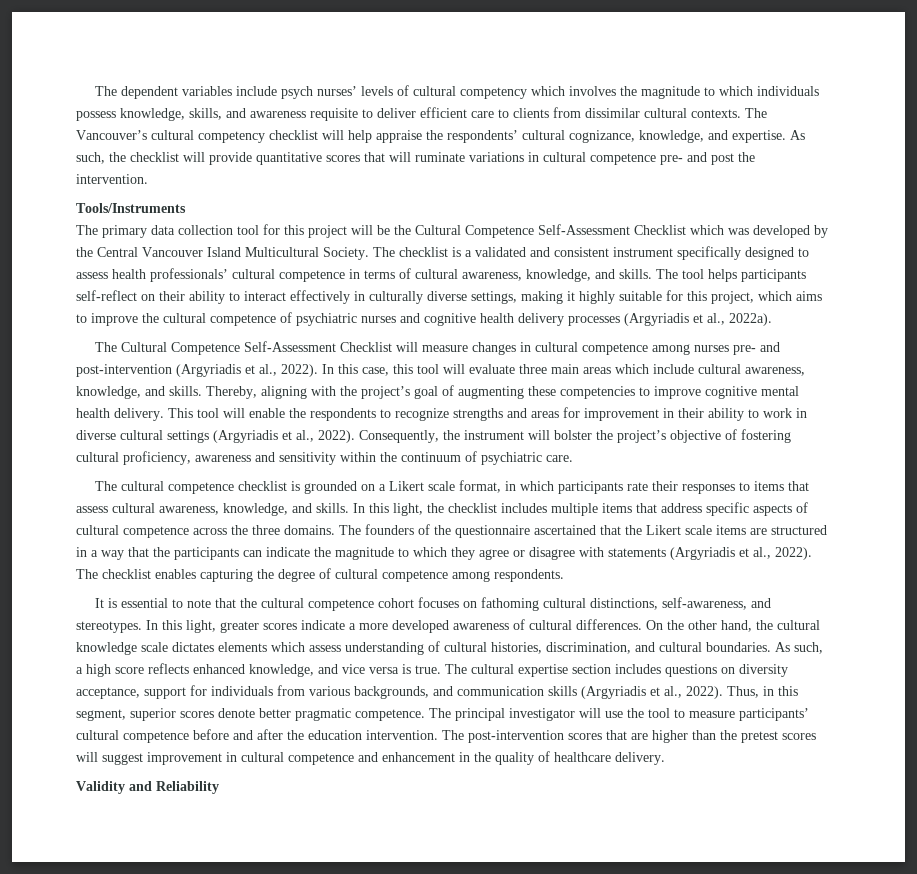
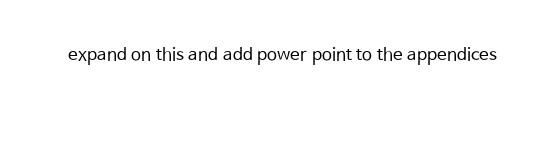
- The dependent variables include psych nurses’ levels of cultural competency which involves the magnitude to which individuals possess knowledge, skills, and awareness requisite to deliver efficient care to clients from dissimilar cultural contexts. The Vancouver’s cultural competency checklist will help appraise the respondents’ cultural cognizance, knowledge, and expertise. As such, the checklist will provide quantitative scores that will ruminate variations in cultural competence pre- and post the intervention.
- Tools/Instruments
- The primary data collection tool for this project will be the Cultural Competence Self-Assessment Checklist which was developed by the Central Vancouver Island Multicultural Society. The checklist is a validated and consistent instrument specifically designed to assess health professionals’ cultural competence in terms of cultural awareness, knowledge, and skills. The tool helps participants self-reflect on their ability to interact effectively in culturally diverse settings, making it highly suitable for this project, which aims to improve the cultural competence of psychiatric nurses and cognitive health delivery processes (Argyriadis et al., 2022a).
- The Cultural Competence Self-Assessment Checklist will measure changes in cultural competence among nurses pre- and post-intervention (Argyriadis et al., 2022). In this case, this tool will evaluate three main areas which include cultural awareness, knowledge, and skills. Thereby, aligning with the project’s goal of augmenting these competencies to improve cognitive mental health delivery. This tool will enable the respondents to recognize strengths and areas for improvement in their ability to work in diverse cultural settings (Argyriadis et al., 2022). Consequently, the instrument will bolster the project’s objective of fostering cultural proficiency, awareness and sensitivity within the continuum of psychiatric care.
- The cultural competence checklist is grounded on a Likert scale format, in which participants rate their responses to items that assess cultural awareness, knowledge, and skills. In this light, the checklist includes multiple items that address specific aspects of cultural competence across the three domains. The founders of the questionnaire ascertained that the Likert scale items are structured in a way that the participants can indicate the magnitude to which they agree or disagree with statements (Argyriadis et al., 2022). The checklist enables capturing the degree of cultural competence among respondents.
- It is essential to note that the cultural competence cohort focuses on fathoming cultural distinctions, self-awareness, and stereotypes. In this light, greater scores indicate a more developed awareness of cultural differences. On the other hand, the cultural knowledge scale dictates elements which assess understanding of cultural histories, discrimination, and cultural boundaries. As such, a high score reflects enhanced knowledge, and vice versa is true. The cultural expertise section includes questions on diversity acceptance, support for individuals from various backgrounds, and communication skills (Argyriadis et al., 2022). Thus, in this segment, superior scores denote better pragmatic competence. The principal investigator will use the tool to measure participants’ cultural competence before and after the education intervention. The post-intervention scores that are higher than the pretest scores will suggest improvement in cultural competence and enhancement in the quality of healthcare delivery.
- Validity and Reliability
+ expand on this and add power point to the appendices

